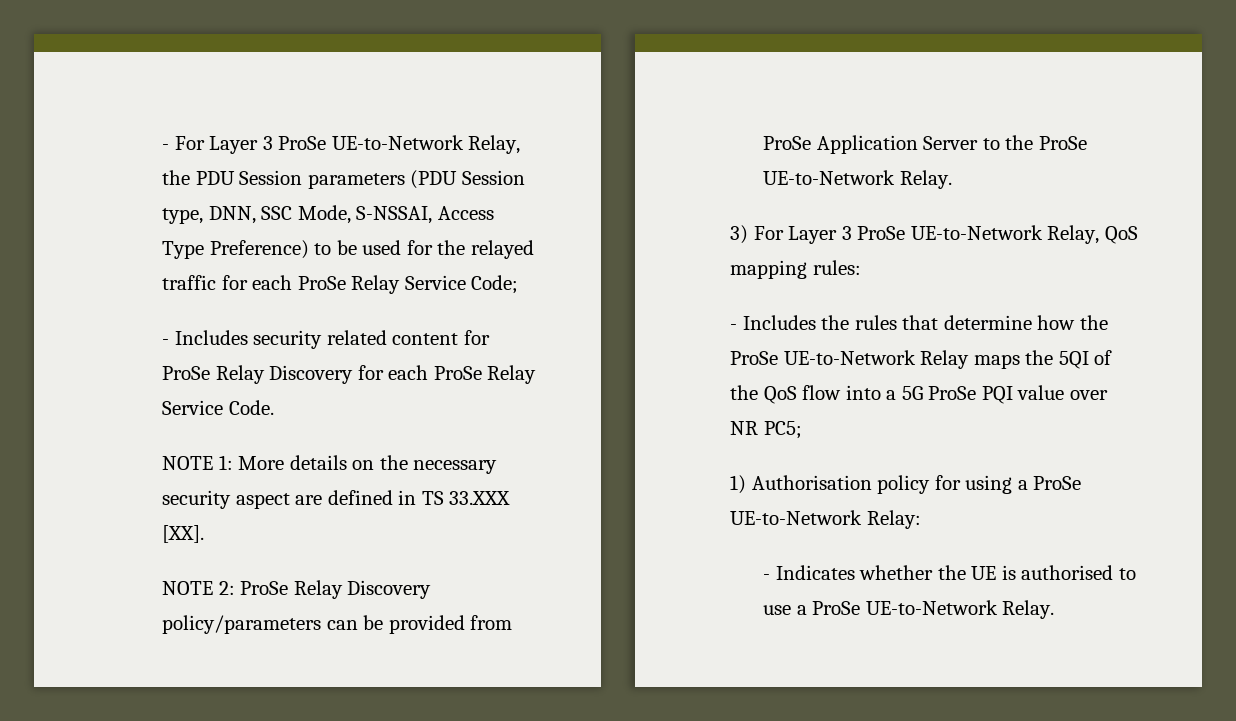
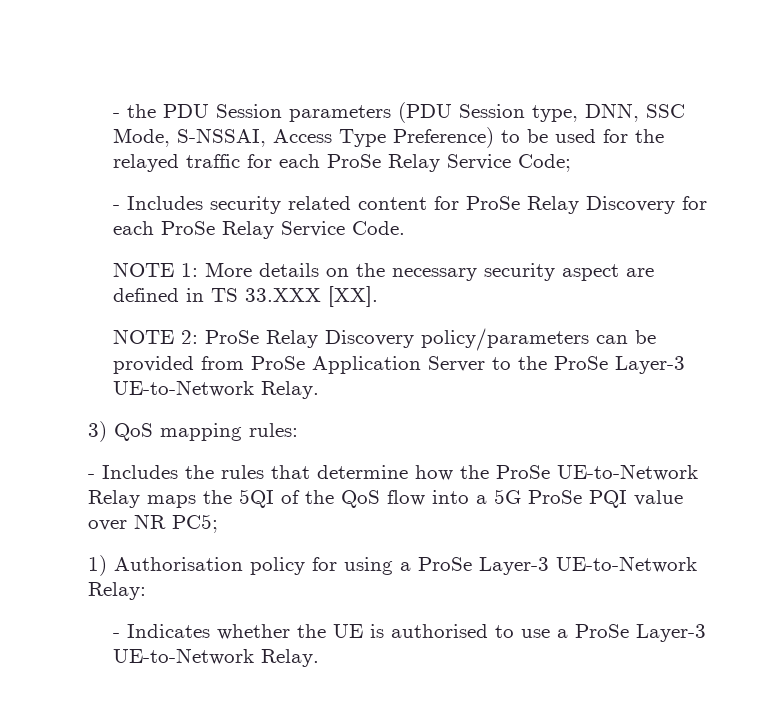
- - For Layer 3 ProSe UE-to-Network Relay, the PDU Session parameters (PDU Session type, DNN, SSC Mode, S-NSSAI, Access Type Preference) to be used for the relayed traffic for each ProSe Relay Service Code;
+ - the PDU Session parameters (PDU Session type, DNN, SSC Mode, S-NSSAI, Access Type Preference) to be used for the relayed traffic for each ProSe Relay Service Code;
- NOTE 2: ProSe Relay Discovery policy/parameters can be provided from ProSe Application Server to the ProSe UE-to-Network Relay.
+ NOTE 2: ProSe Relay Discovery policy/parameters can be provided from ProSe Application Server to the ProSe Layer-3 UE-to-Network Relay.
- 3) For Layer 3 ProSe UE-to-Network Relay, QoS mapping rules:
+ 3) QoS mapping rules:
- 1) Authorisation policy for using a ProSe UE-to-Network Relay:
+ 1) Authorisation policy for using a ProSe Layer-3 UE-to-Network Relay:
- - Indicates whether the UE is authorised to use a ProSe UE-to-Network Relay.
+ - Indicates whether the UE is authorised to use a ProSe Layer-3 UE-to-Network Relay.

